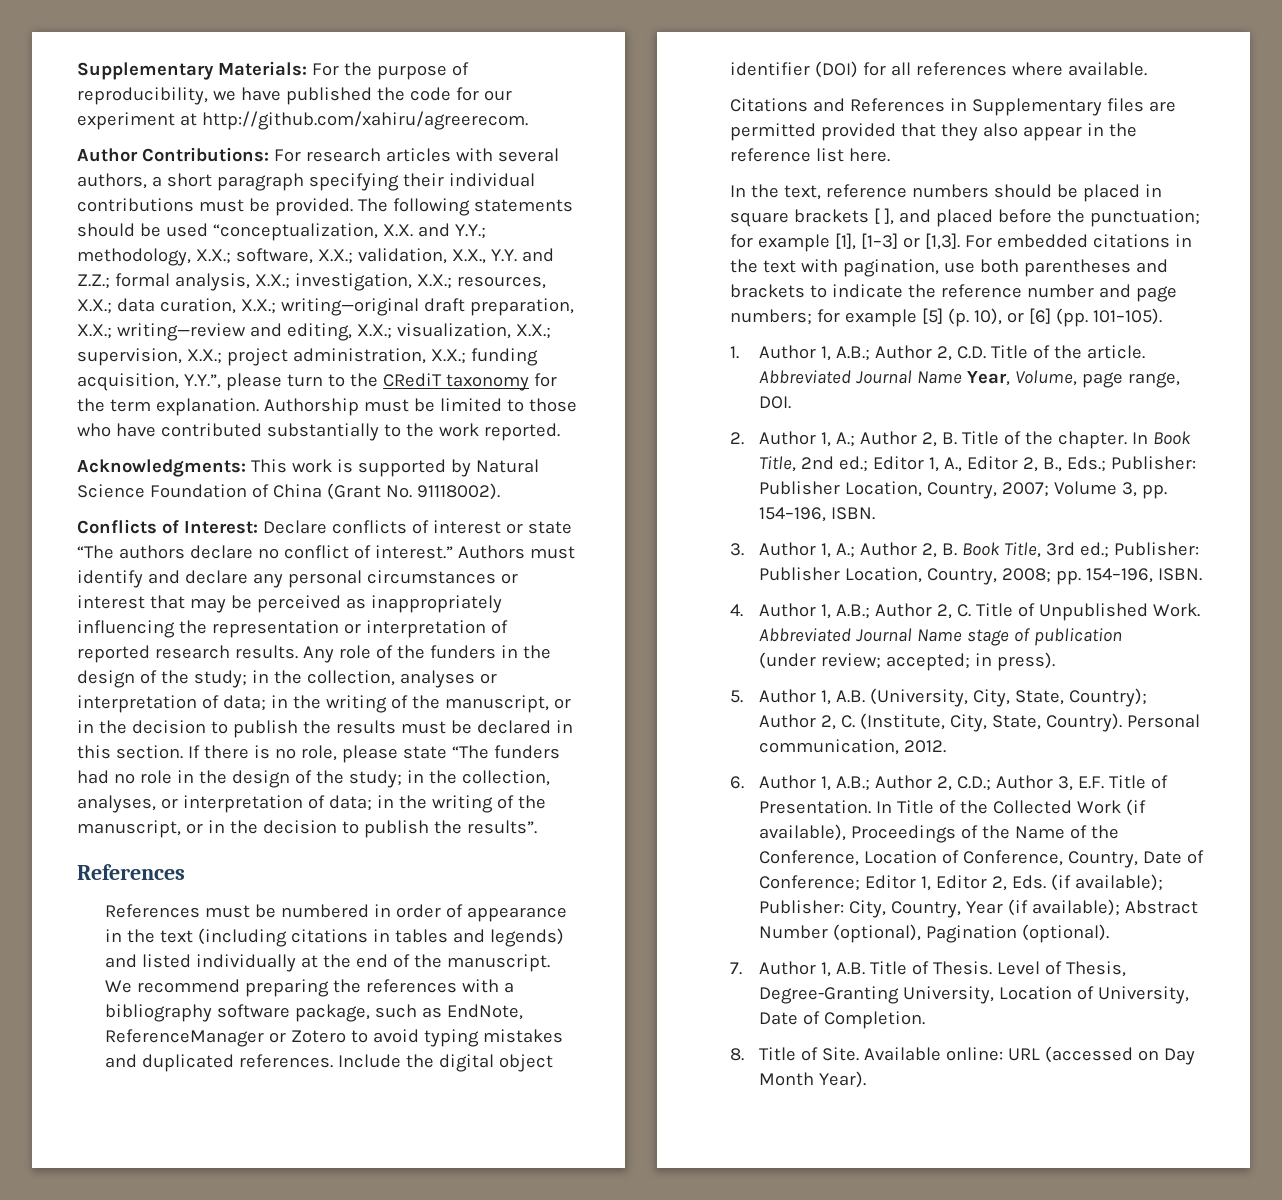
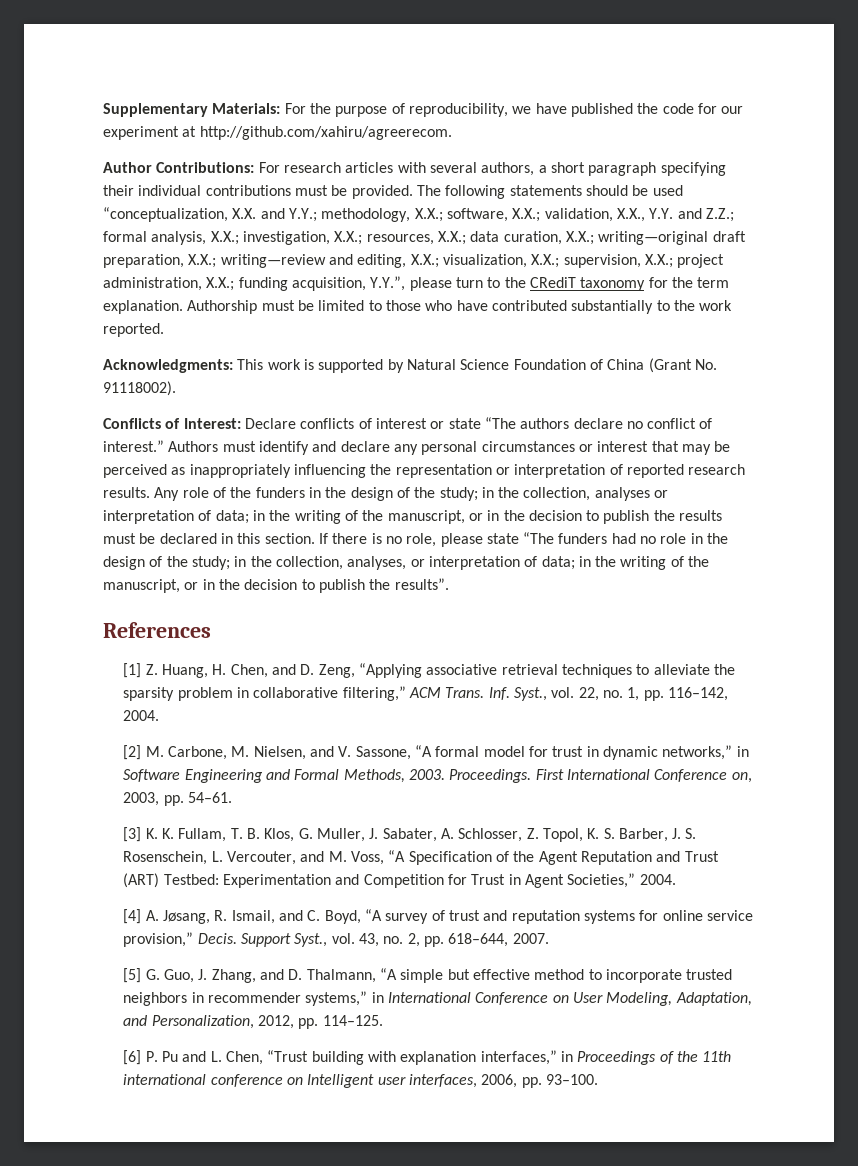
- References must be numbered in order of appearance in the text (including citations in tables and legends) and listed individually at the end of the manuscript. We recommend preparing the references with a bibliography software package, such as EndNote, ReferenceManager or Zotero to avoid typing mistakes and duplicated references. Include the digital object identifier (DOI) for all references where available.
- Citations and References in Supplementary files are permitted provided that they also appear in the reference list here.
- In the text, reference numbers should be placed in square brackets [ ], and placed before the punctuation; for example [1], [1–3] or [1,3]. For embedded citations in the text with pagination, use both parentheses and brackets to indicate the reference number and page numbers; for example [5] (p. 10), or [6] (pp. 101–105).
- 1. Author 1, A.B.; Author 2, C.D. Title of the article. Abbreviated Journal Name Year, Volume, page range, DOI.
- 2. Author 1, A.; Author 2, B. Title of the chapter. In Book Title, 2nd ed.; Editor 1, A., Editor 2, B., Eds.; Publisher: Publisher Location, Country, 2007; Volume 3, pp. 154–196, ISBN.
- 3. Author 1, A.; Author 2, B. Book Title, 3rd ed.; Publisher: Publisher Location, Country, 2008; pp. 154–196, ISBN.
- 4. Author 1, A.B.; Author 2, C. Title of Unpublished Work. Abbreviated Journal Name stage of publication
- (under review; accepted; in press).
- 5. Author 1, A.B. (University, City, State, Country); Author 2, C. (Institute, City, State, Country). Personal communication, 2012.
- 6. Author 1, A.B.; Author 2, C.D.; Author 3, E.F. Title of Presentation. In Title of the Collected Work (if available), Proceedings of the Name of the Conference, Location of Conference, Country, Date of Conference; Editor 1, Editor 2, Eds. (if available); Publisher: City, Country, Year (if available); Abstract Number (optional), Pagination (optional).
- 7. Author 1, A.B. Title of Thesis. Level of Thesis, Degree-Granting University, Location of University, Date of Completion.
- 8. Title of Site. Available online: URL (accessed on Day Month Year).
+ [1] Z. Huang, H. Chen, and D. Zeng, “Applying associative retrieval techniques to alleviate the sparsity problem in collaborative filtering,” ACM Trans. Inf. Syst., vol. 22, no. 1, pp. 116–142, 2004.
+ [2] M. Carbone, M. Nielsen, and V. Sassone, “A formal model for trust in dynamic networks,” in Software Engineering and Formal Methods, 2003. Proceedings. First International Conference on, 2003, pp. 54–61.
+ [3] K. K. Fullam, T. B. Klos, G. Muller, J. Sabater, A. Schlosser, Z. Topol, K. S. Barber, J. S. Rosenschein, L. Vercouter, and M. Voss, “A Specification of the Agent Reputation and Trust (ART) Testbed: Experimentation and Competition for Trust in Agent Societies,” 2004.
+ [4] A. Jøsang, R. Ismail, and C. Boyd, “A survey of trust and reputation systems for online service provision,” Decis. Support Syst., vol. 43, no. 2, pp. 618–644, 2007.
+ [5] G. Guo, J. Zhang, and D. Thalmann, “A simple but effective method to incorporate trusted neighbors in recommender systems,” in International Conference on User Modeling, Adaptation, and Personalization, 2012, pp. 114–125.
+ [6] P. Pu and L. Chen, “Trust building with explanation interfaces,” in Proceedings of the 11th international conference on Intelligent user interfaces, 2006, pp. 93–100.

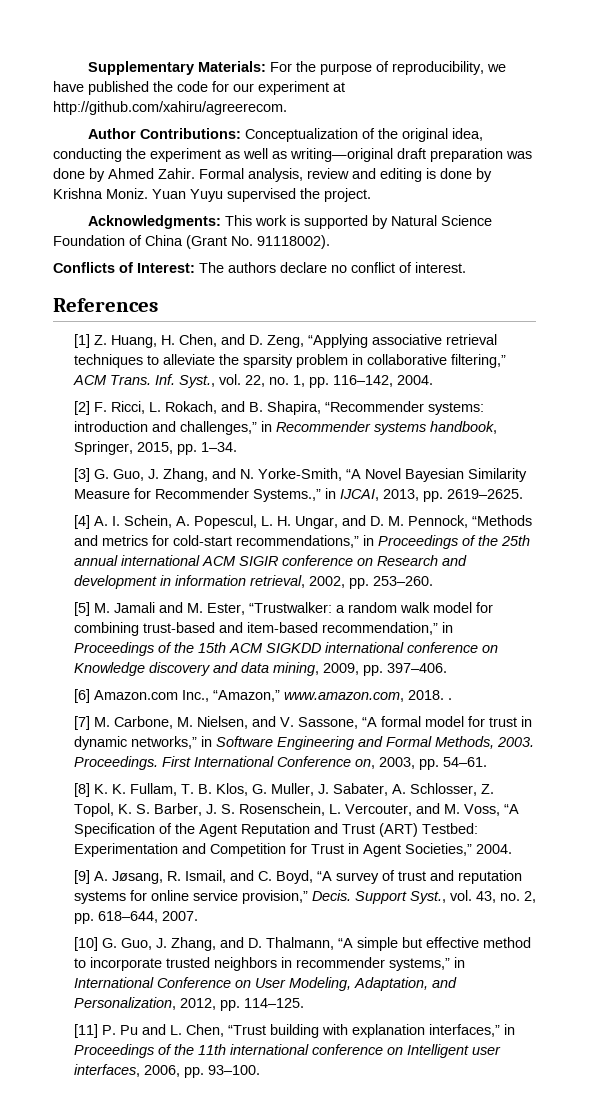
- Author Contributions: For research articles with several authors, a short paragraph specifying their individual contributions must be provided. The following statements should be used “conceptualization, X.X. and Y.Y.; methodology, X.X.; software, X.X.; validation, X.X., Y.Y. and Z.Z.; formal analysis, X.X.; investigation, X.X.; resources, X.X.; data curation, X.X.; writing—original draft preparation, X.X.; writing—review and editing, X.X.; visualization, X.X.; supervision, X.X.; project administration, X.X.; funding acquisition, Y.Y.”, please turn to the CRediT taxonomy for the term explanation. Authorship must be limited to those who have contributed substantially to the work reported.
+ Author Contributions: Conceptualization of the original idea, conducting the experiment as well as writing—original draft preparation was done by Ahmed Zahir. Formal analysis, review and editing is done by Krishna Moniz. Yuan Yuyu supervised the project.
- Conflicts of Interest: Declare conflicts of interest or state “The authors declare no conflict of interest.” Authors must identify and declare any personal circumstances or interest that may be perceived as inappropriately influencing the representation or interpretation of reported research results. Any role of the funders in the design of the study; in the collection, analyses or interpretation of data; in the writing of the manuscript, or in the decision to publish the results must be declared in this section. If there is no role, please state “The funders had no role in the design of the study; in the collection, analyses, or interpretation of data; in the writing of the manuscript, or in the decision to publish the results”.
+ Conflicts of Interest: The authors declare no conflict of interest.
- [2] M. Carbone, M. Nielsen, and V. Sassone, “A formal model for trust in dynamic networks,” in Software Engineering and Formal Methods, 2003.
+ [2] F. Ricci, L. Rokach, and B. Shapira, “Recommender systems: introduction and challenges,” in Recommender systems handbook, Springer, 2015, pp. 1–34.
+ [3] G. Guo, J. Zhang, and N. Yorke-Smith, “A Novel Bayesian Similarity Measure for Recommender Systems.,” in IJCAI, 2013, pp. 2619–2625.
+ [4] A. I. Schein, A. Popescul, L. H. Ungar, and D. M. Pennock, “Methods and metrics for cold-start recommendations,” in Proceedings of the 25th annual international ACM SIGIR conference on Research and development in information retrieval, 2002, pp. 253–260.
+ [5] M. Jamali and M. Ester, “Trustwalker: a random walk model for combining trust-based and item-based recommendation,” in Proceedings of the 15th ACM SIGKDD international conference on Knowledge discovery and data mining, 2009, pp. 397–406.
+ [6] Amazon.com Inc., “Amazon,” www.amazon.com, 2018. .
+ [7] M. Carbone, M. Nielsen, and V. Sassone, “A formal model for trust in dynamic networks,” in Software Engineering and Formal Methods, 2003.
- [3] K. K. Fullam, T. B. Klos, G. Muller, J. Sabater, A. Schlosser, Z. Topol, K. S. Barber, J. S. Rosenschein, L. Vercouter, and M. Voss, “A Specification of the Agent Reputation and Trust (ART) Testbed: Experimentation and Competition for Trust in Agent Societies,” 2004.
+ [8] K. K. Fullam, T. B. Klos, G. Muller, J. Sabater, A. Schlosser, Z. Topol, K. S. Barber, J. S. Rosenschein, L. Vercouter, and M. Voss, “A Specification of the Agent Reputation and Trust (ART) Testbed: Experimentation and Competition for Trust in Agent Societies,” 2004.
- [4] A. Jøsang, R. Ismail, and C. Boyd, “A survey of trust and reputation systems for online service provision,” Decis.
+ [9] A. Jøsang, R. Ismail, and C. Boyd, “A survey of trust and reputation systems for online service provision,” Decis.
- [5] G. Guo, J. Zhang, and D. Thalmann, “A simple but effective method to incorporate trusted neighbors in recommender systems,” in International Conference on User Modeling, Adaptation, and Personalization, 2012, pp. 114–125.
+ [10] G. Guo, J. Zhang, and D. Thalmann, “A simple but effective method to incorporate trusted neighbors in recommender systems,” in International Conference on User Modeling, Adaptation, and Personalization, 2012, pp. 114–125.
- [6] P. Pu and L. Chen, “Trust building with explanation interfaces,” in Proceedings of the 11th international conference on Intelligent user interfaces, 2006, pp. 93–100.
+ [11] P. Pu and L. Chen, “Trust building with explanation interfaces,” in Proceedings of the 11th international conference on Intelligent user interfaces, 2006, pp. 93–100.

